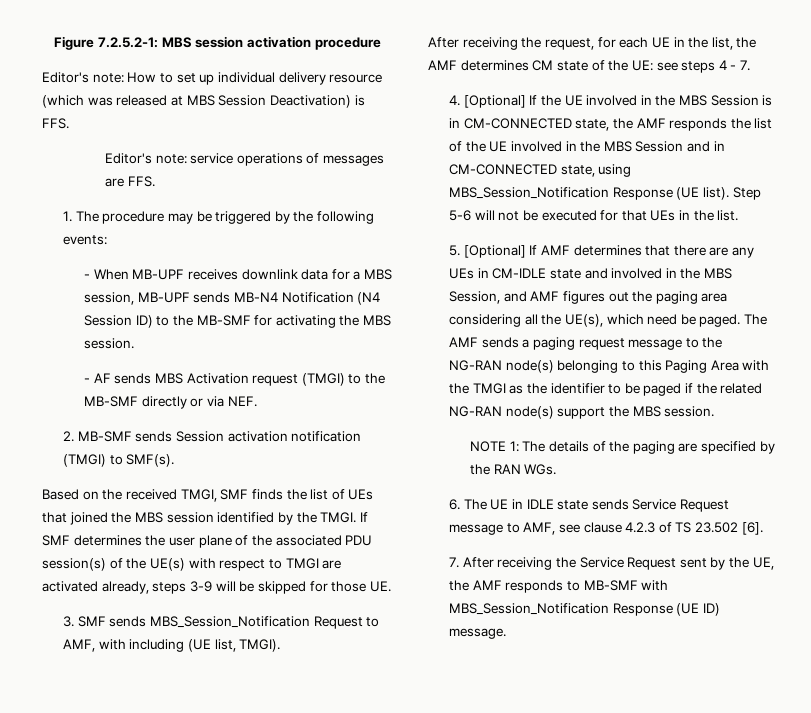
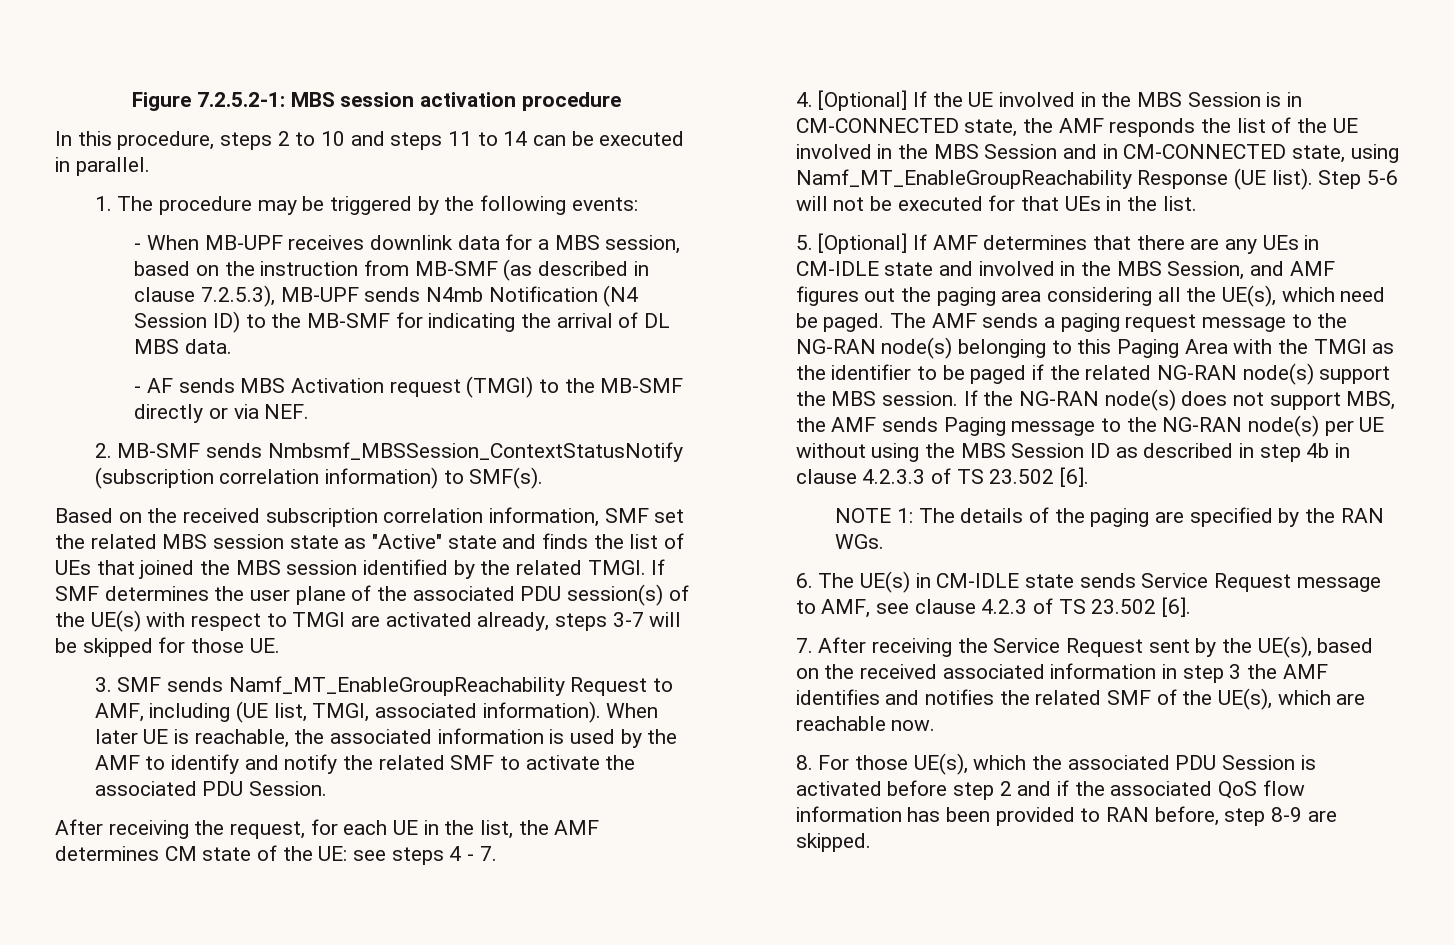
- Editor's note: How to set up individual delivery resource (which was released at MBS Session Deactivation) is FFS.
- Editor's note: service operations of messages are FFS.
+ In this procedure, steps 2 to 10 and steps 11 to 14 can be executed in parallel.
- - When MB-UPF receives downlink data for a MBS session, MB-UPF sends MB-N4 Notification (N4 Session ID) to the MB-SMF for activating the MBS session.
+ - When MB-UPF receives downlink data for a MBS session, based on the instruction from MB-SMF (as described in clause 7.2.5.3), MB-UPF sends N4mb Notification (N4 Session ID) to the MB-SMF for indicating the arrival of DL MBS data.
- 2. MB-SMF sends Session activation notification (TMGI) to SMF(s).
+ 2. MB-SMF sends Nmbsmf_MBSSession_ContextStatusNotify (subscription correlation information) to SMF(s).
- Based on the received TMGI, SMF finds the list of UEs that joined the MBS session identified by the TMGI.
+ Based on the received subscription correlation information, SMF set the related MBS session state as "Active" state and finds the list of UEs that joined the MBS session identified by the related TMGI.
- If SMF determines the user plane of the associated PDU session(s) of the UE(s) with respect to TMGI are activated already, steps 3-9 will be skipped for those UE.
+ If SMF determines the user plane of the associated PDU session(s) of the UE(s) with respect to TMGI are activated already, steps 3-7 will be skipped for those UE.
- 3. SMF sends MBS_Session_Notification Request to AMF, with including (UE list, TMGI).
+ 3. SMF sends Namf_MT_EnableGroupReachability Request to AMF, including (UE list, TMGI, associated information). When later UE is reachable, the associated information is used by the AMF to identify and notify the related SMF to activate the associated PDU Session.
- 4. [Optional] If the UE involved in the MBS Session is in CM-CONNECTED state, the AMF responds the list of the UE involved in the MBS Session and in CM-CONNECTED state, using MBS_Session_Notification Response (UE list).
+ 4. [Optional] If the UE involved in the MBS Session is in CM-CONNECTED state, the AMF responds the list of the UE involved in the MBS Session and in CM-CONNECTED state, using Namf_MT_EnableGroupReachability Response (UE list).
+ If the NG-RAN node(s) does not support MBS, the AMF sends Paging message to the NG-RAN node(s) per UE without using the MBS Session ID as described in step 4b in clause 4.2.3.3 of TS 23.502 [6].
- 6. The UE in IDLE state sends Service Request message to AMF, see clause 4.2.3 of TS 23.502 [6].
+ 6. The UE(s) in CM-IDLE state sends Service Request message to AMF, see clause 4.2.3 of TS 23.502 [6].
- 7. After receiving the Service Request sent by the UE, the AMF responds to MB-SMF with MBS_Session_Notification Response (UE ID) message.
+ 7. After receiving the Service Request sent by the UE(s), based on the received associated information in step 3 the AMF identifies and notifies the related SMF of the UE(s), which are reachable now.
+ 8. For those UE(s), which the associated PDU Session is activated before step 2 and if the associated QoS flow information has been provided to RAN before, step 8-9 are skipped.

